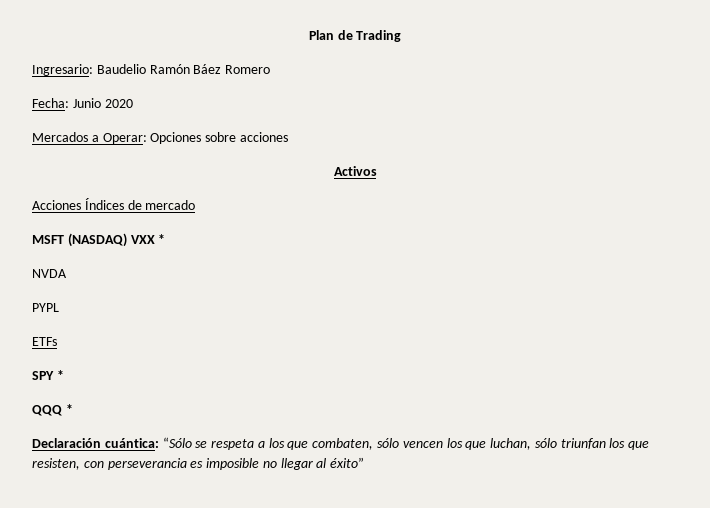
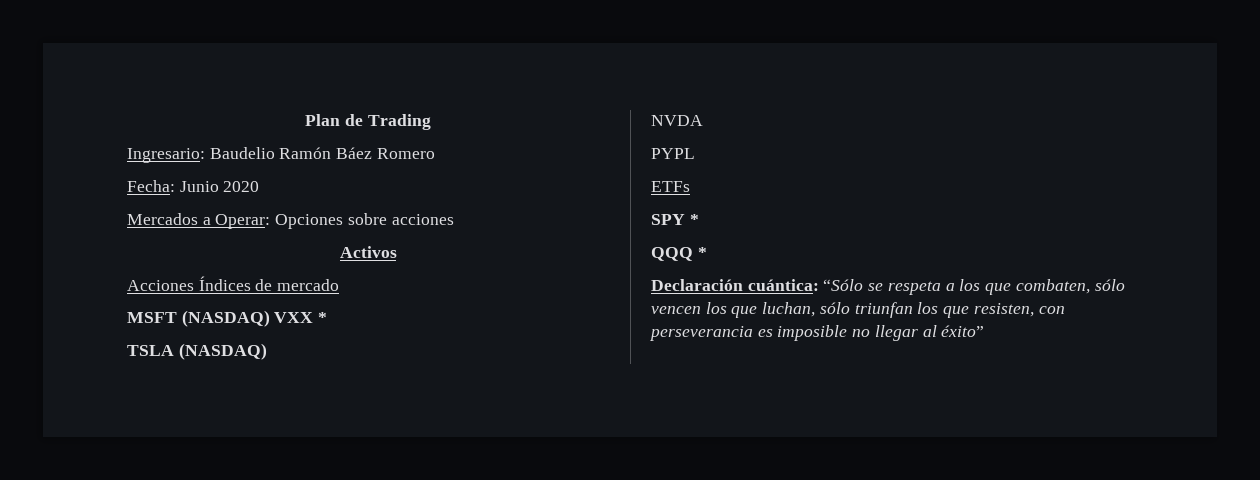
+ TSLA (NASDAQ)

